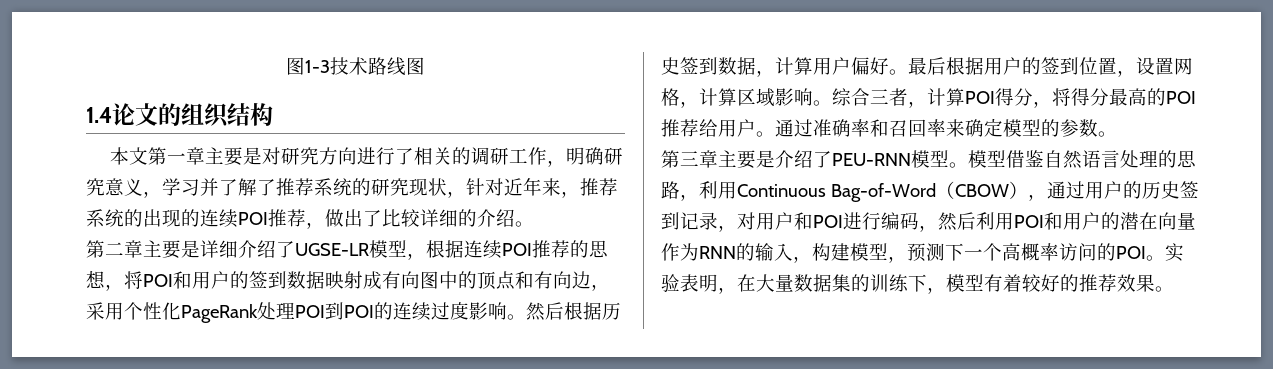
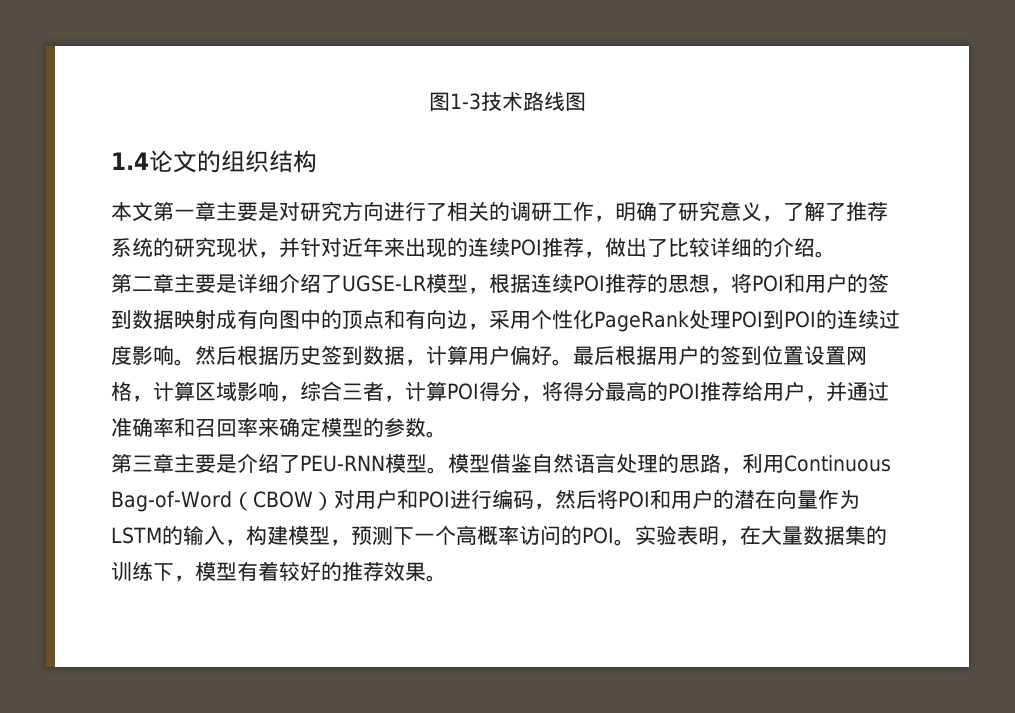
- 本文第一章主要是对研究方向进行了相关的调研工作，明确研究意义，学习并了解了推荐系统的研究现状，针对近年来，推荐系统的出现的连续POI推荐，做出了比较详细的介绍。
+ 本文第一章主要是对研究方向进行了相关的调研工作，明确了研究意义，了解了推荐系统的研究现状，并针对近年来出现的连续POI推荐，做出了比较详细的介绍。
- 最后根据用户的签到位置，设置网格，计算区域影响。综合三者，计算POI得分，将得分最高的POI推荐给用户。通过准确率和召回率来确定模型的参数。
+ 最后根据用户的签到位置设置网格，计算区域影响，综合三者，计算POI得分，将得分最高的POI推荐给用户，并通过准确率和召回率来确定模型的参数。
- 模型借鉴自然语言处理的思路，利用Continuous Bag-of-Word（CBOW），通过用户的历史签到记录，对用户和POI进行编码，然后利用POI和用户的潜在向量作为RNN的输入，构建模型，预测下一个高概率访问的POI。
+ 模型借鉴自然语言处理的思路，利用Continuous Bag-of-Word（CBOW）对用户和POI进行编码，然后将POI和用户的潜在向量作为LSTM的输入，构建模型，预测下一个高概率访问的POI。

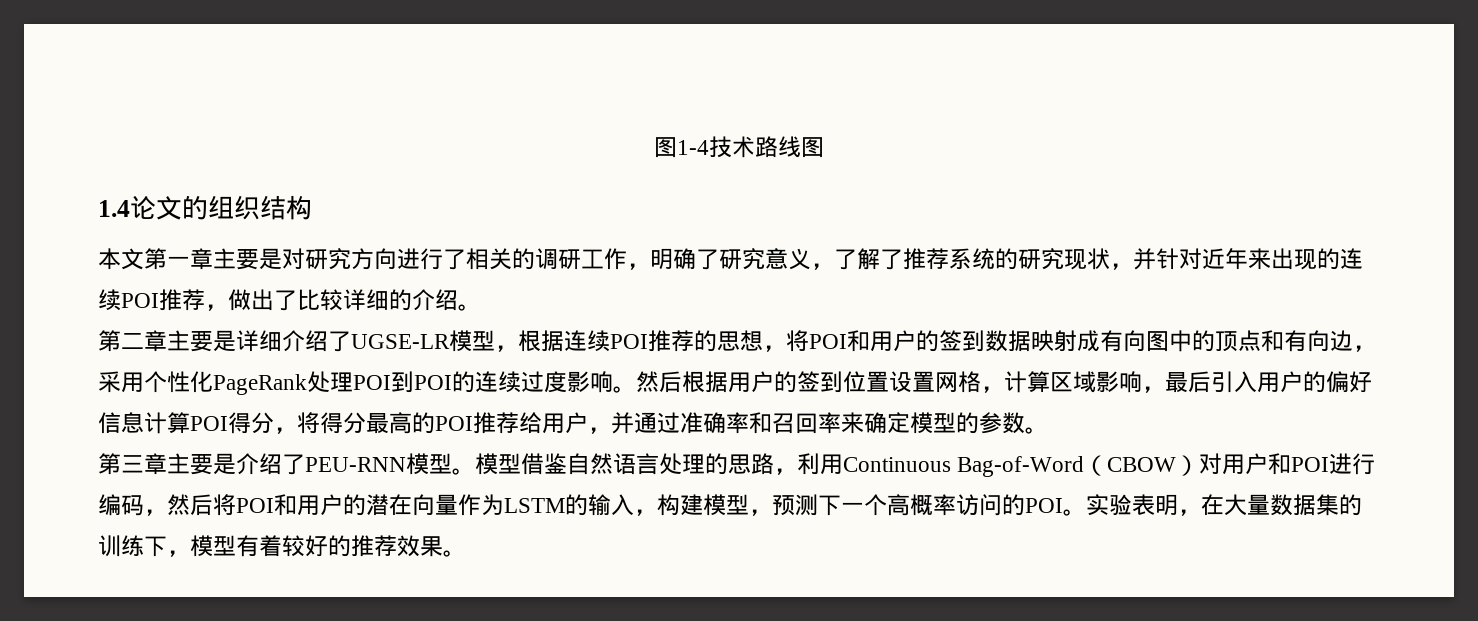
- 图1-3技术路线图
+ 图1-4技术路线图
- 然后根据历史签到数据，计算用户偏好。最后根据用户的签到位置设置网格，计算区域影响，综合三者，计算POI得分，将得分最高的POI推荐给用户，并通过准确率和召回率来确定模型的参数。
+ 然后根据用户的签到位置设置网格，计算区域影响，最后引入用户的偏好信息计算POI得分，将得分最高的POI推荐给用户，并通过准确率和召回率来确定模型的参数。

